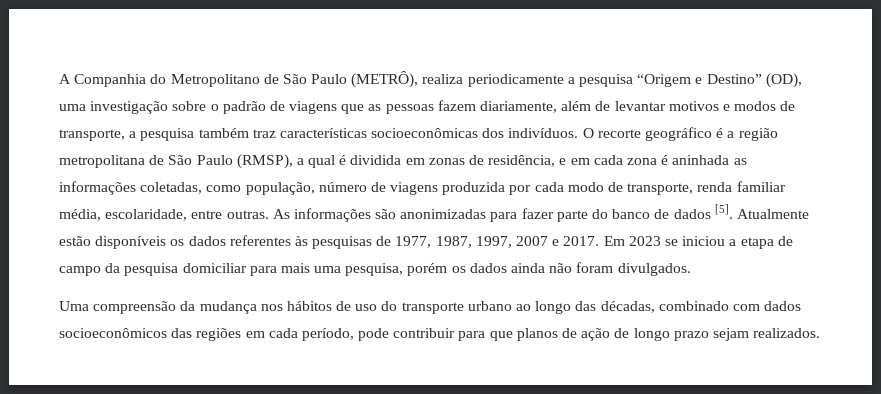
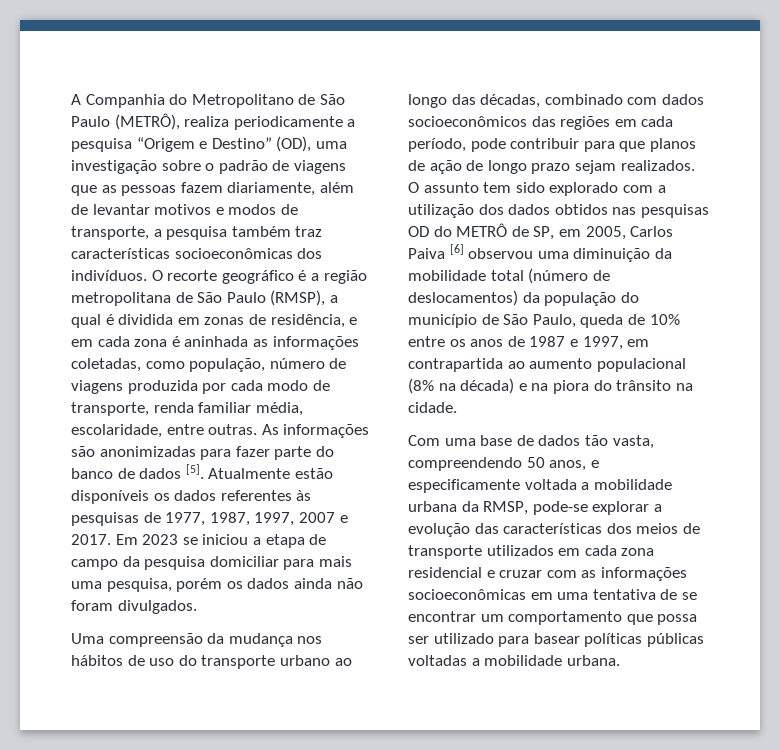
+ O assunto tem sido explorado com a utilização dos dados obtidos nas pesquisas OD do METRÔ de SP, em 2005, Carlos Paiva [6] observou uma diminuição da mobilidade total (número de deslocamentos) da população do município de São Paulo, queda de 10% entre os anos de 1987 e 1997, em contrapartida ao aumento populacional (8% na década) e na piora do trânsito na cidade.
+ Com uma base de dados tão vasta, compreendendo 50 anos, e especificamente voltada a mobilidade urbana da RMSP, pode-se explorar a evolução das características dos meios de transporte utilizados em cada zona residencial e cruzar com as informações socioeconômicas em uma tentativa de se encontrar um comportamento que possa ser utilizado para basear políticas públicas voltadas a mobilidade urbana.

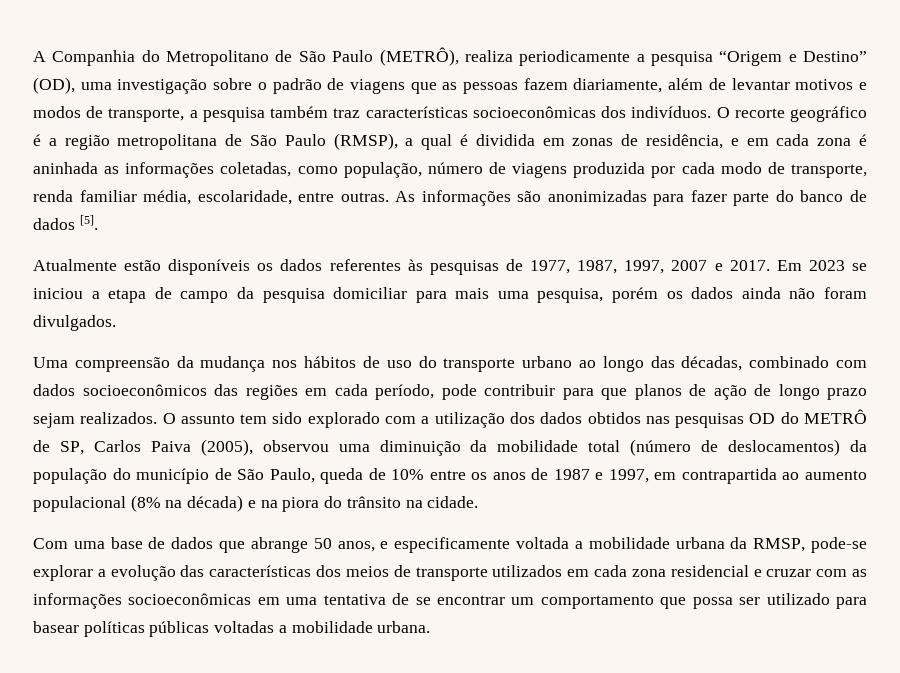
- As informações são anonimizadas para fazer parte do banco de dados [5]. Atualmente estão disponíveis os dados referentes às pesquisas de 1977, 1987, 1997, 2007 e 2017.
+ As informações são anonimizadas para fazer parte do banco de dados [5].
+ Atualmente estão disponíveis os dados referentes às pesquisas de 1977, 1987, 1997, 2007 e 2017.
- O assunto tem sido explorado com a utilização dos dados obtidos nas pesquisas OD do METRÔ de SP, em 2005, Carlos Paiva [6] observou uma diminuição da mobilidade total (número de deslocamentos) da população do município de São Paulo, queda de 10% entre os anos de 1987 e 1997, em contrapartida ao aumento populacional (8% na década) e na piora do trânsito na cidade.
+ O assunto tem sido explorado com a utilização dos dados obtidos nas pesquisas OD do METRÔ de SP, Carlos Paiva (2005), observou uma diminuição da mobilidade total (número de deslocamentos) da população do município de São Paulo, queda de 10% entre os anos de 1987 e 1997, em contrapartida ao aumento populacional (8% na década) e na piora do trânsito na cidade.
- Com uma base de dados tão vasta, compreendendo 50 anos, e especificamente voltada a mobilidade urbana da RMSP, pode-se explorar a evolução das características dos meios de transporte utilizados em cada zona residencial e cruzar com as informações socioeconômicas em uma tentativa de se encontrar um comportamento que possa ser utilizado para basear políticas públicas voltadas a mobilidade urbana.
+ Com uma base de dados que abrange 50 anos, e especificamente voltada a mobilidade urbana da RMSP, pode-se explorar a evolução das características dos meios de transporte utilizados em cada zona residencial e cruzar com as informações socioeconômicas em uma tentativa de se encontrar um comportamento que possa ser utilizado para basear políticas públicas voltadas a mobilidade urbana.

